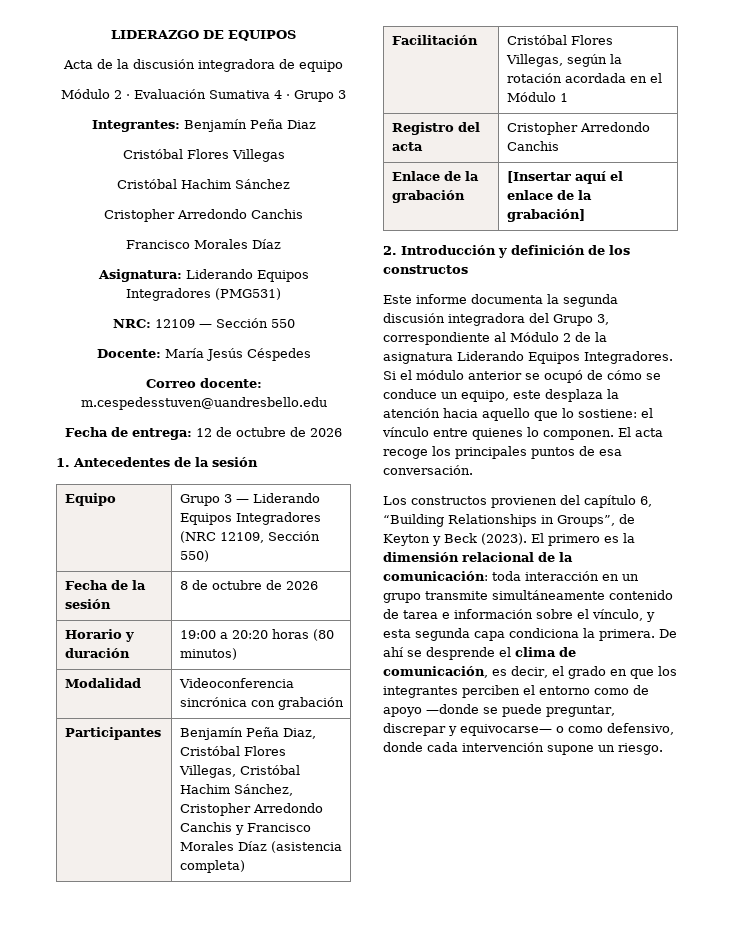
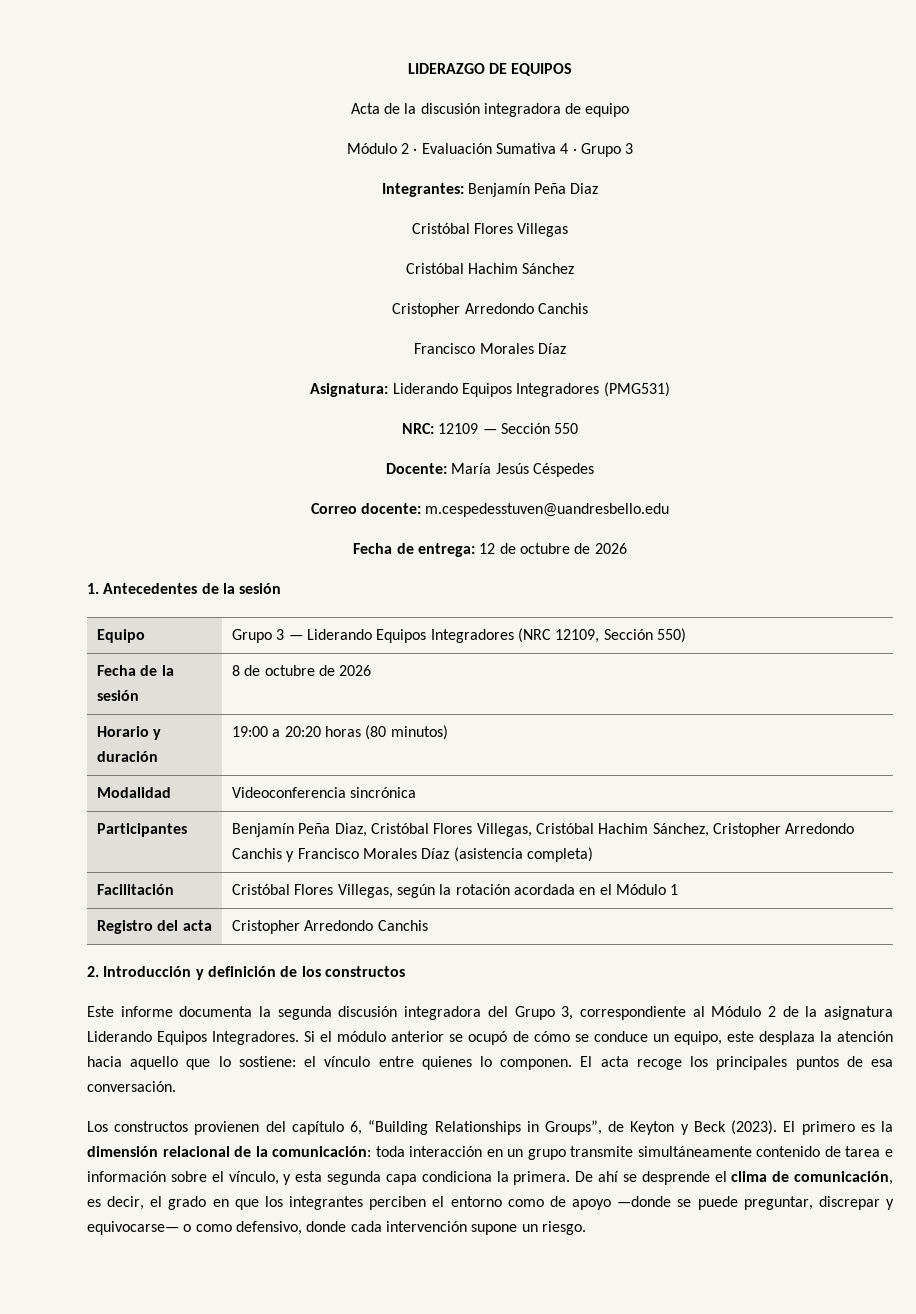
- Modalidad | Videoconferencia sincrónica con grabación
+ Modalidad | Videoconferencia sincrónica
- Enlace de la grabación | [Insertar aquí el enlace de la grabación]

